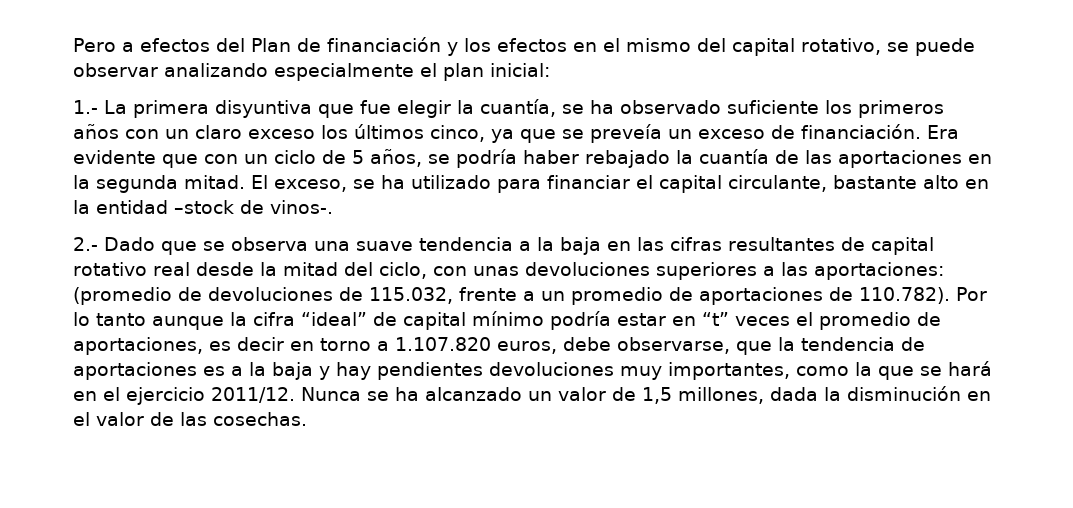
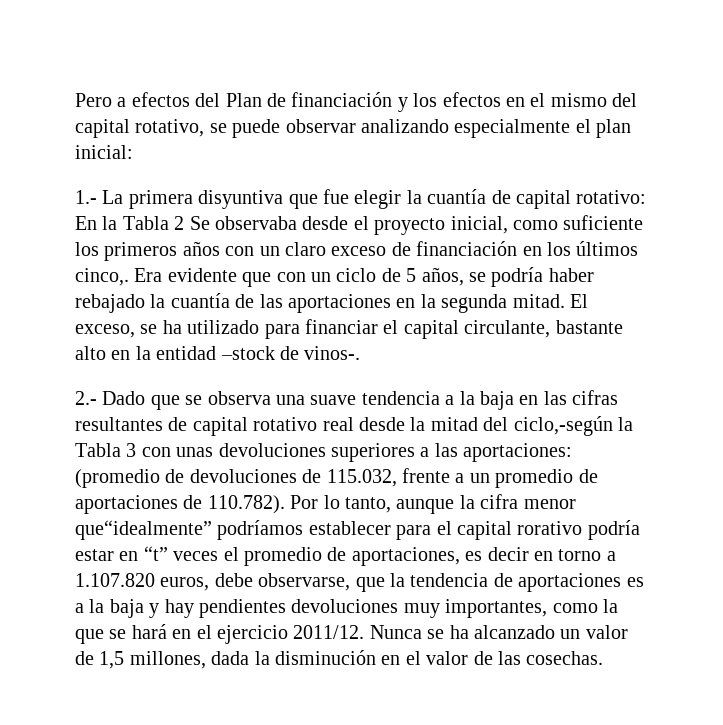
- 1.- La primera disyuntiva que fue elegir la cuantía, se ha observado suficiente los primeros años con un claro exceso los últimos cinco, ya que se preveía un exceso de financiación.
+ 1.- La primera disyuntiva que fue elegir la cuantía de capital rotativo: En la Tabla 2 Se observaba desde el proyecto inicial, como suficiente los primeros años con un claro exceso de financiación en los últimos cinco,.
- 2.- Dado que se observa una suave tendencia a la baja en las cifras resultantes de capital rotativo real desde la mitad del ciclo, con unas devoluciones superiores a las aportaciones:
+ 2.- Dado que se observa una suave tendencia a la baja en las cifras resultantes de capital rotativo real desde la mitad del ciclo,-según la Tabla 3 con unas devoluciones superiores a las aportaciones:
- (promedio de devoluciones de 115.032, frente a un promedio de aportaciones de 110.782). Por lo tanto aunque la cifra “ideal” de capital mínimo podría estar en “t” veces el promedio de aportaciones, es decir en torno a 1.107.820 euros, debe observarse, que la tendencia de aportaciones es a la baja y hay pendientes devoluciones muy importantes, como la que se hará en el ejercicio 2011/12.
+ (promedio de devoluciones de 115.032, frente a un promedio de aportaciones de 110.782). Por lo tanto, aunque la cifra menor que“idealmente” podríamos establecer para el capital rorativo podría estar en “t” veces el promedio de aportaciones, es decir en torno a 1.107.820 euros, debe observarse, que la tendencia de aportaciones es a la baja y hay pendientes devoluciones muy importantes, como la que se hará en el ejercicio 2011/12.

